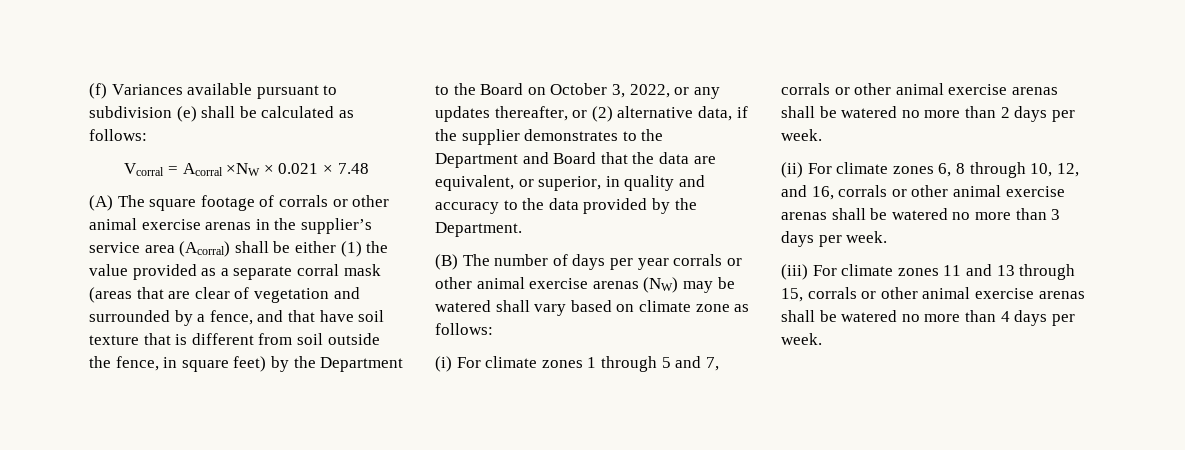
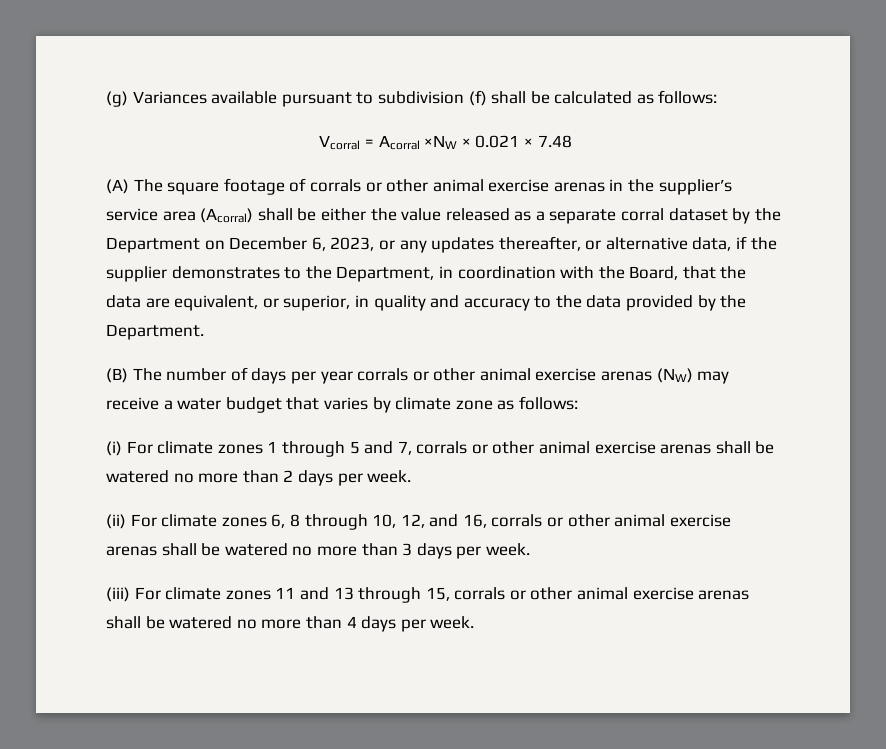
- (f) Variances available pursuant to subdivision (e) shall be calculated as follows:
+ (g) Variances available pursuant to subdivision (f) shall be calculated as follows:
- (A) The square footage of corrals or other animal exercise arenas in the supplier’s service area (Acorral) shall be either (1) the value provided as a separate corral mask (areas that are clear of vegetation and surrounded by a fence, and that have soil texture that is different from soil outside the fence, in square feet) by the Department to the Board on October 3, 2022, or any updates thereafter, or (2) alternative data, if the supplier demonstrates to the Department and Board that the data are equivalent, or superior, in quality and accuracy to the data provided by the Department.
+ (A) The square footage of corrals or other animal exercise arenas in the supplier’s service area (Acorral) shall be either the value released as a separate corral dataset by the Department on December 6, 2023, or any updates thereafter, or alternative data, if the supplier demonstrates to the Department, in coordination with the Board, that the data are equivalent, or superior, in quality and accuracy to the data provided by the Department.
- (B) The number of days per year corrals or other animal exercise arenas (NW) may be watered shall vary based on climate zone as follows:
+ (B) The number of days per year corrals or other animal exercise arenas (NW) may receive a water budget that varies by climate zone as follows:

